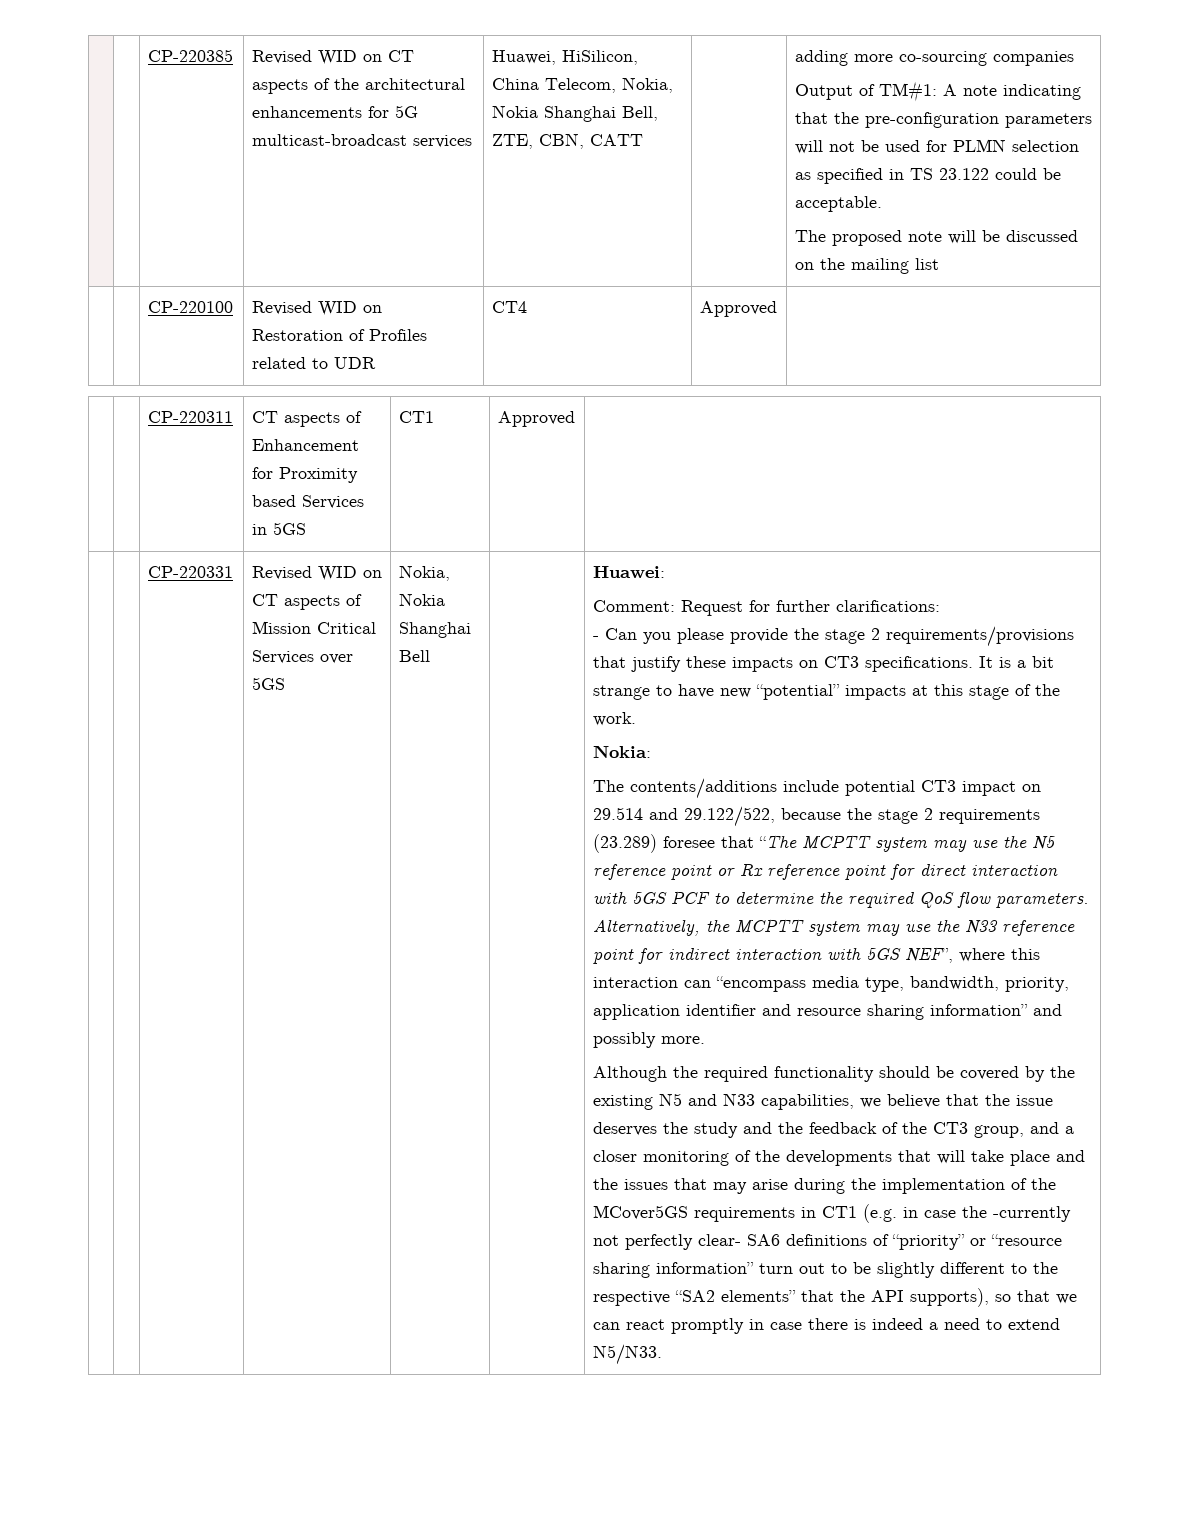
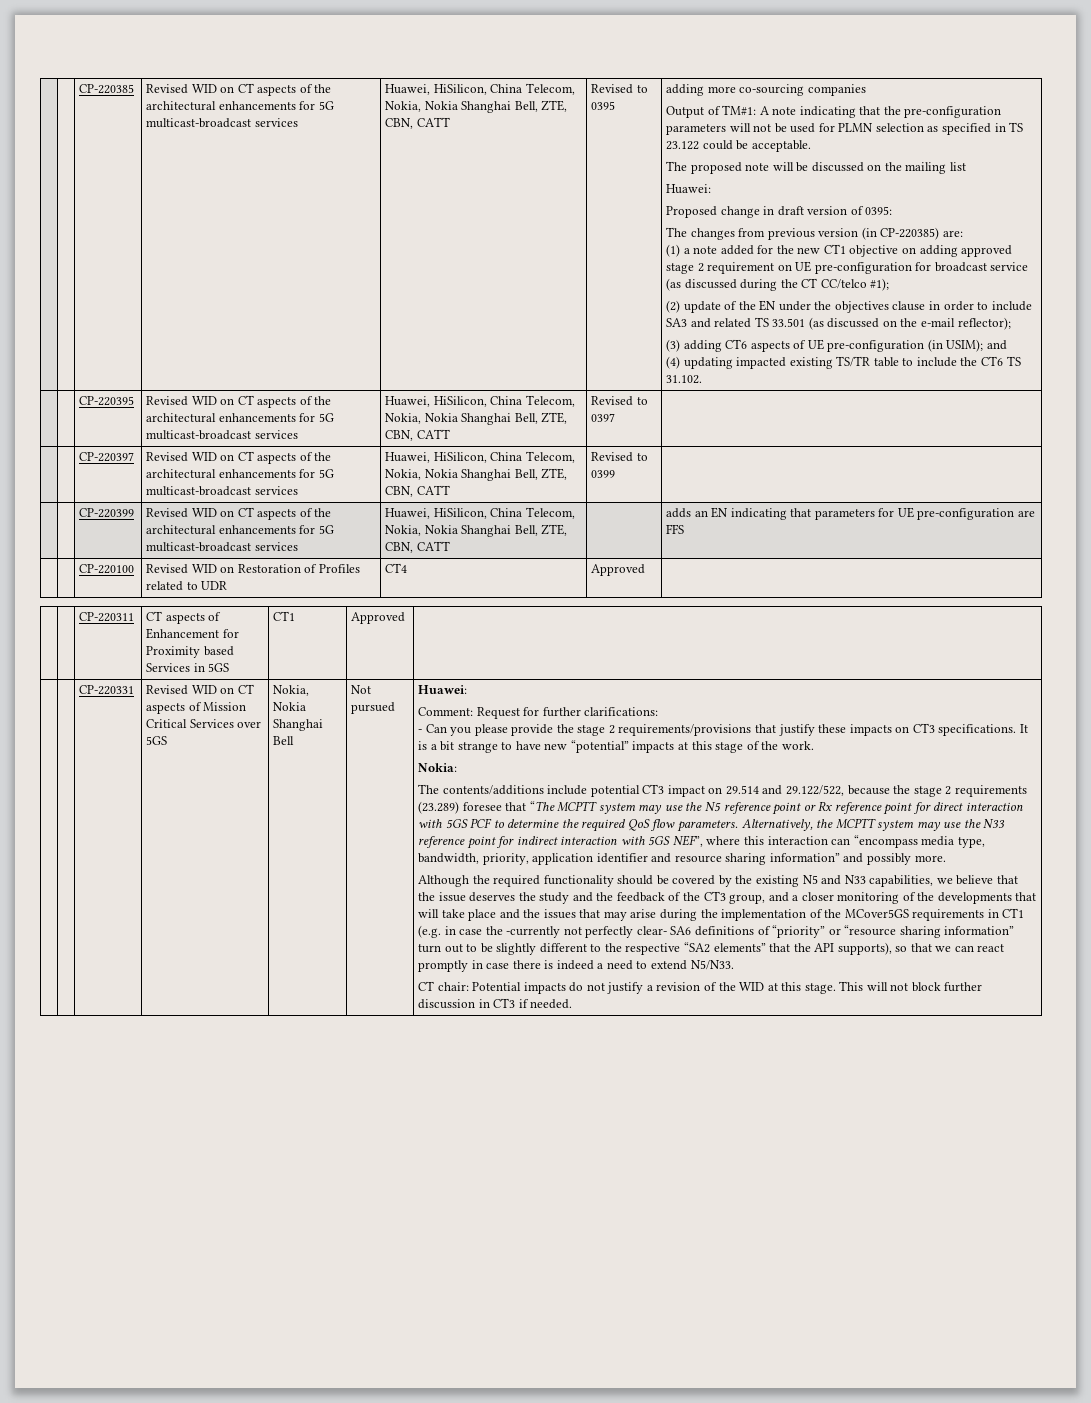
+ Revised to 0395
  The proposed note will be discussed on the mailing list
+ Huawei:
+ Proposed change in draft version of 0395:
+ The changes from previous version (in CP-220385) are:
+ (1) a note added for the new CT1 objective on adding approved stage 2 requirement on UE pre-configuration for broadcast service (as discussed during the CT CC/telco #1);
+ (2) update of the EN under the objectives clause in order to include SA3 and related TS 33.501 (as discussed on the e-mail reflector);
+ (3) adding CT6 aspects of UE pre-configuration (in USIM); and
+ (4) updating impacted existing TS/TR table to include the CT6 TS 31.102.
+ | | CP-220395 | Revised WID on CT aspects of the architectural enhancements for 5G multicast-broadcast services | Huawei, HiSilicon, China Telecom, Nokia, Nokia Shanghai Bell, ZTE, CBN, CATT | Revised to 0397 |
+ | | CP-220397 | Revised WID on CT aspects of the architectural enhancements for 5G multicast-broadcast services | Huawei, HiSilicon, China Telecom, Nokia, Nokia Shanghai Bell, ZTE, CBN, CATT | Revised to 0399 |
+ | | CP-220399 | Revised WID on CT aspects of the architectural enhancements for 5G multicast-broadcast services | Huawei, HiSilicon, China Telecom, Nokia, Nokia Shanghai Bell, ZTE, CBN, CATT | | adds an EN indicating that parameters for UE pre-configuration are FFS
+ Not pursued
+ CT chair: Potential impacts do not justify a revision of the WID at this stage. This will not block further discussion in CT3 if needed.

